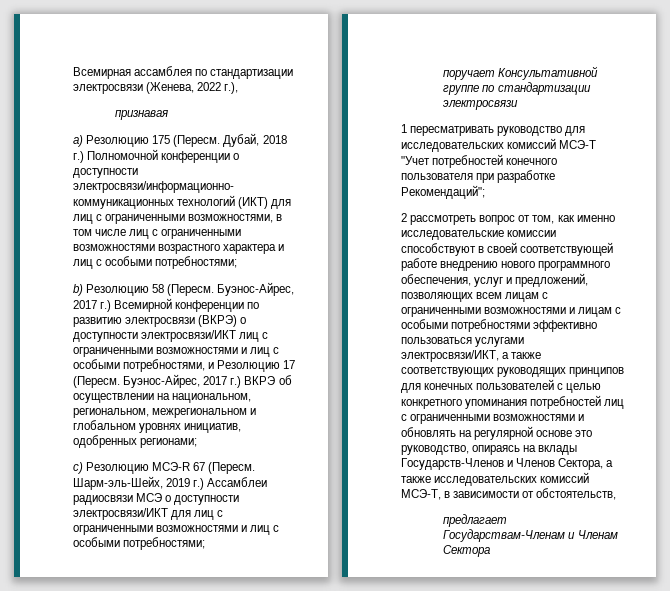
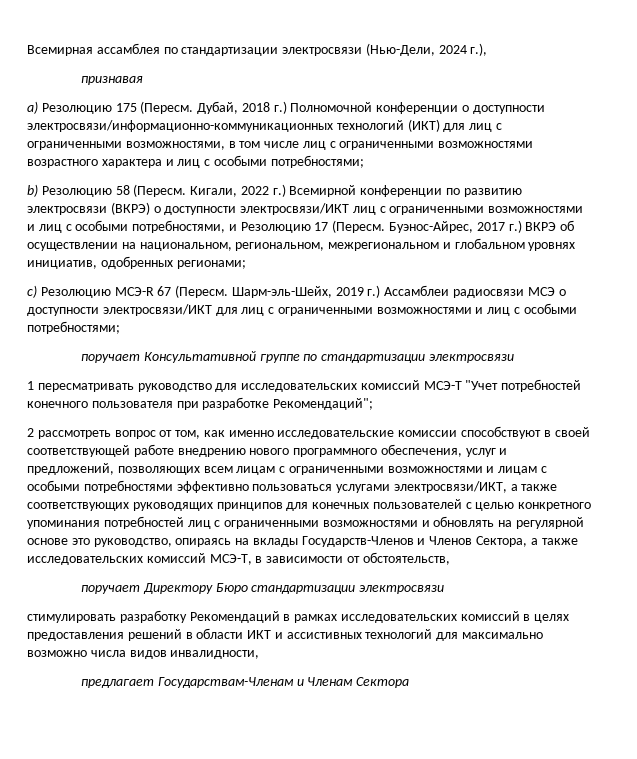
- Всемирная ассамблея по стандартизации электросвязи (Женева, 2022 г.),
+ Всемирная ассамблея по стандартизации электросвязи (Нью-Дели, 2024 г.),
- Буэнос-Айрес, 2017 г.) Всемирной конференции по развитию электросвязи (ВКРЭ) о доступности электросвязи/ИКТ лиц с ограниченными возможностями и лиц с особыми потребностями, и Резолюцию 17 (Пересм.
+ Кигали, 2022 г.) Всемирной конференции по развитию электросвязи (ВКРЭ) о доступности электросвязи/ИКТ лиц с ограниченными возможностями и лиц с особыми потребностями, и Резолюцию 17 (Пересм.
+ поручает Директору Бюро стандартизации электросвязи
+ стимулировать разработку Рекомендаций в рамках исследовательских комиссий в целях предоставления решений в области ИКТ и ассистивных технологий для максимально возможно числа видов инвалидности,

